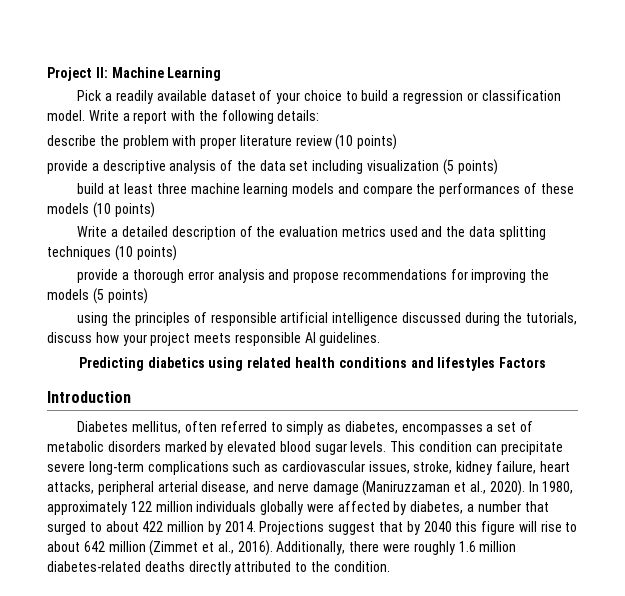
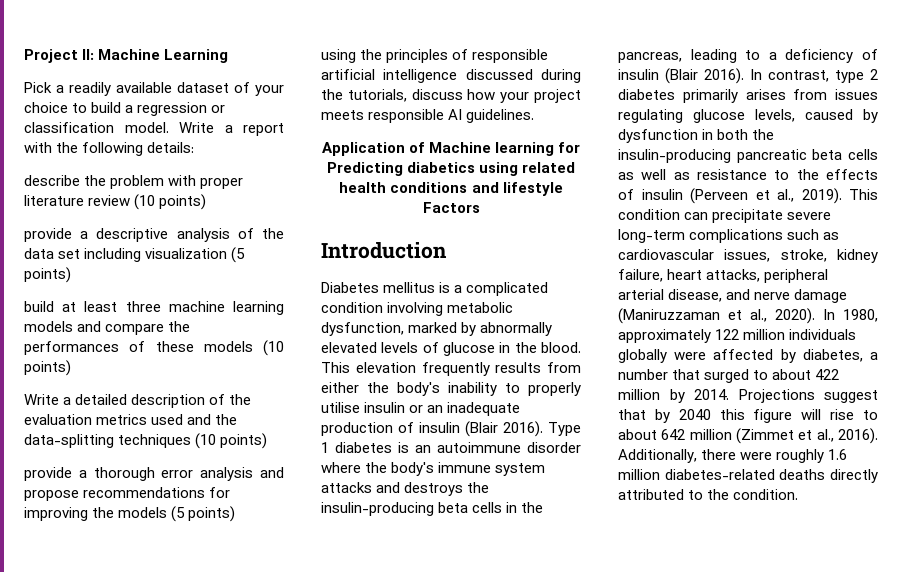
- Write a detailed description of the evaluation metrics used and the data splitting techniques (10 points)
+ Write a detailed description of the evaluation metrics used and the data-splitting techniques (10 points)
- Predicting diabetics using related health conditions and lifestyles Factors
+ Application of Machine learning for Predicting diabetics using related health conditions and lifestyle Factors
- Diabetes mellitus, often referred to simply as diabetes, encompasses a set of metabolic disorders marked by elevated blood sugar levels.
+ Diabetes mellitus is a complicated condition involving metabolic dysfunction, marked by abnormally elevated levels of glucose in the blood. This elevation frequently results from either the body's inability to properly utilise insulin or an inadequate production of insulin (Blair 2016). Type 1 diabetes is an autoimmune disorder where the body's immune system attacks and destroys the insulin-producing beta cells in the pancreas, leading to a deficiency of insulin (Blair 2016). In contrast, type 2 diabetes primarily arises from issues regulating glucose levels, caused by dysfunction in both the insulin-producing pancreatic beta cells as well as resistance to the effects of insulin (Perveen et al., 2019).

